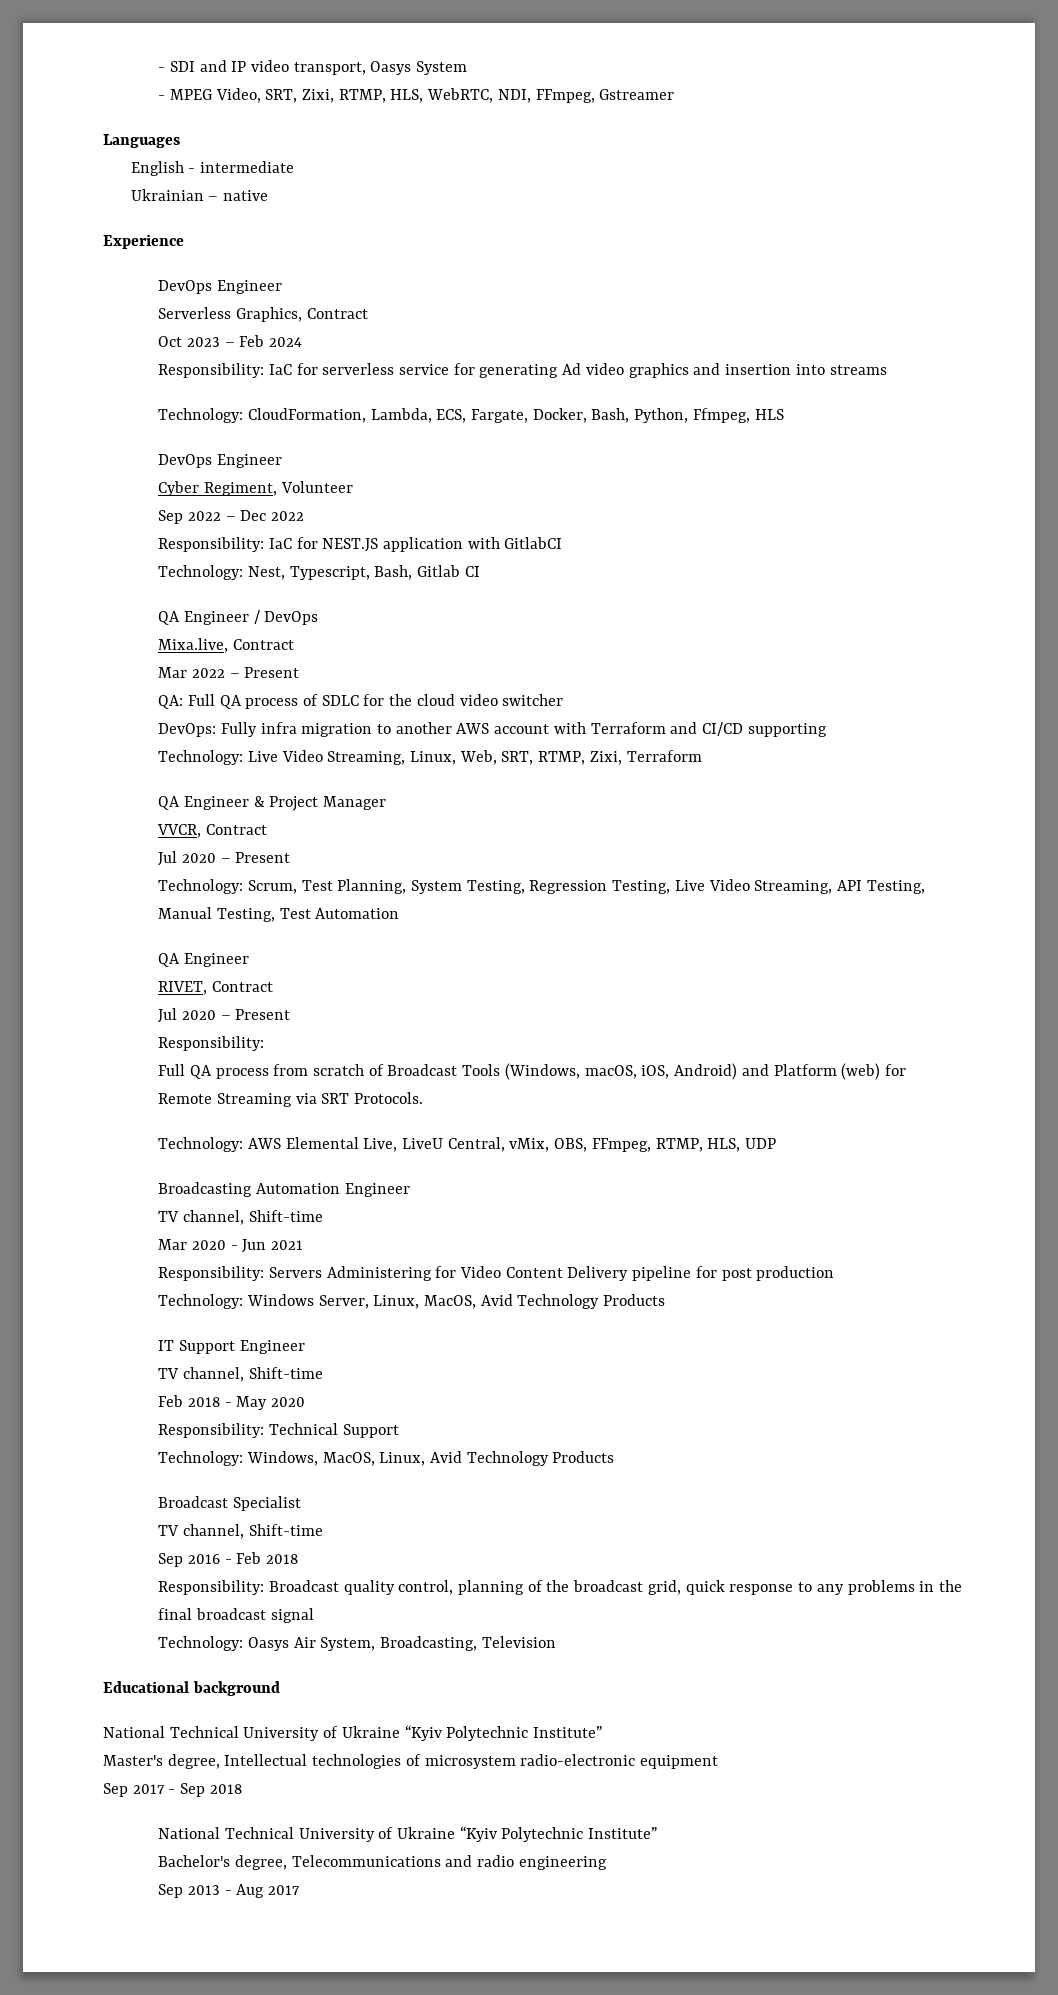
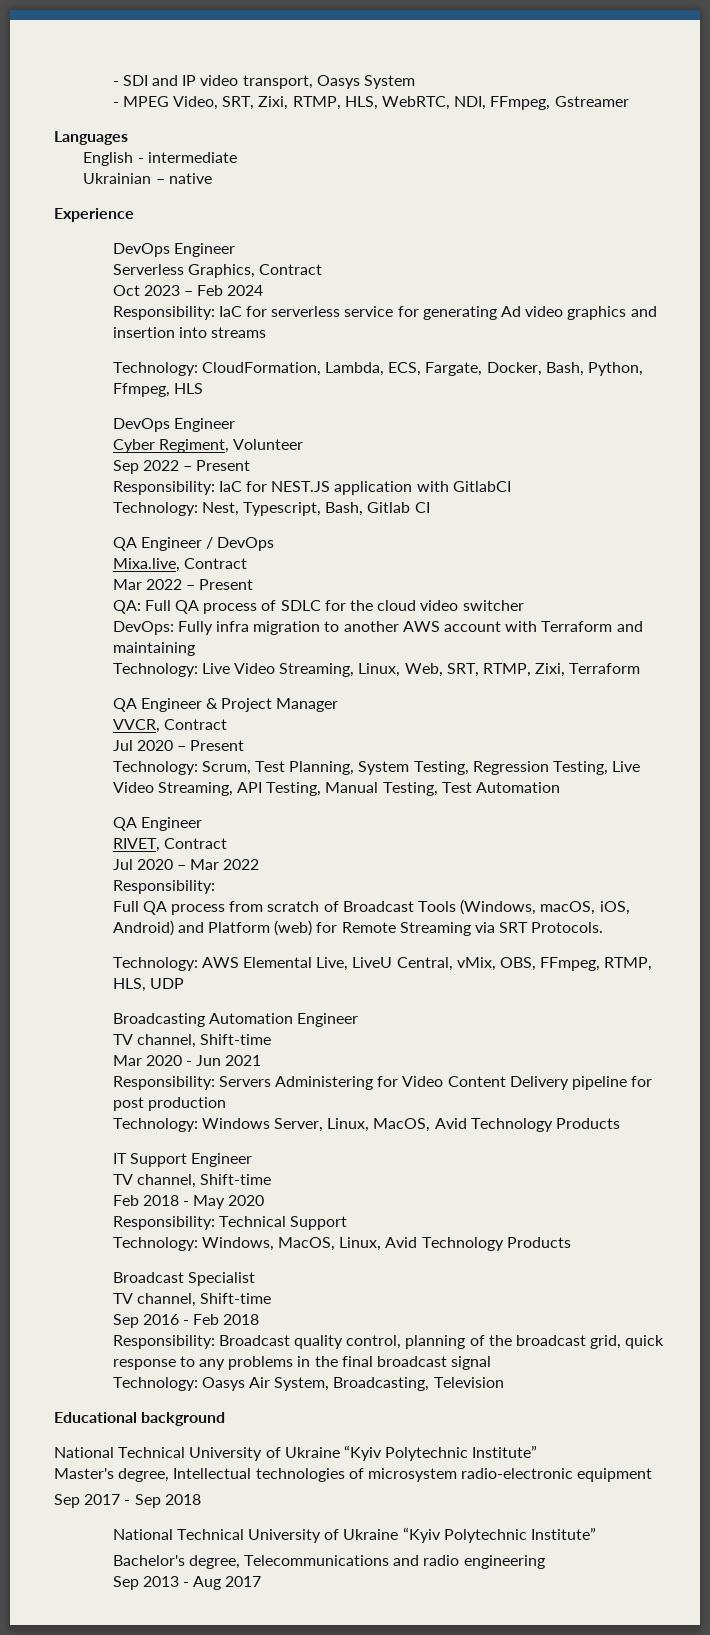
- Sep 2022 – Dec 2022
+ Sep 2022 – Present
- DevOps: Fully infra migration to another AWS account with Terraform and CI/CD supporting
+ DevOps: Fully infra migration to another AWS account with Terraform and maintaining
  RIVET, Contract
- Jul 2020 – Present
+ Jul 2020 – Mar 2022

